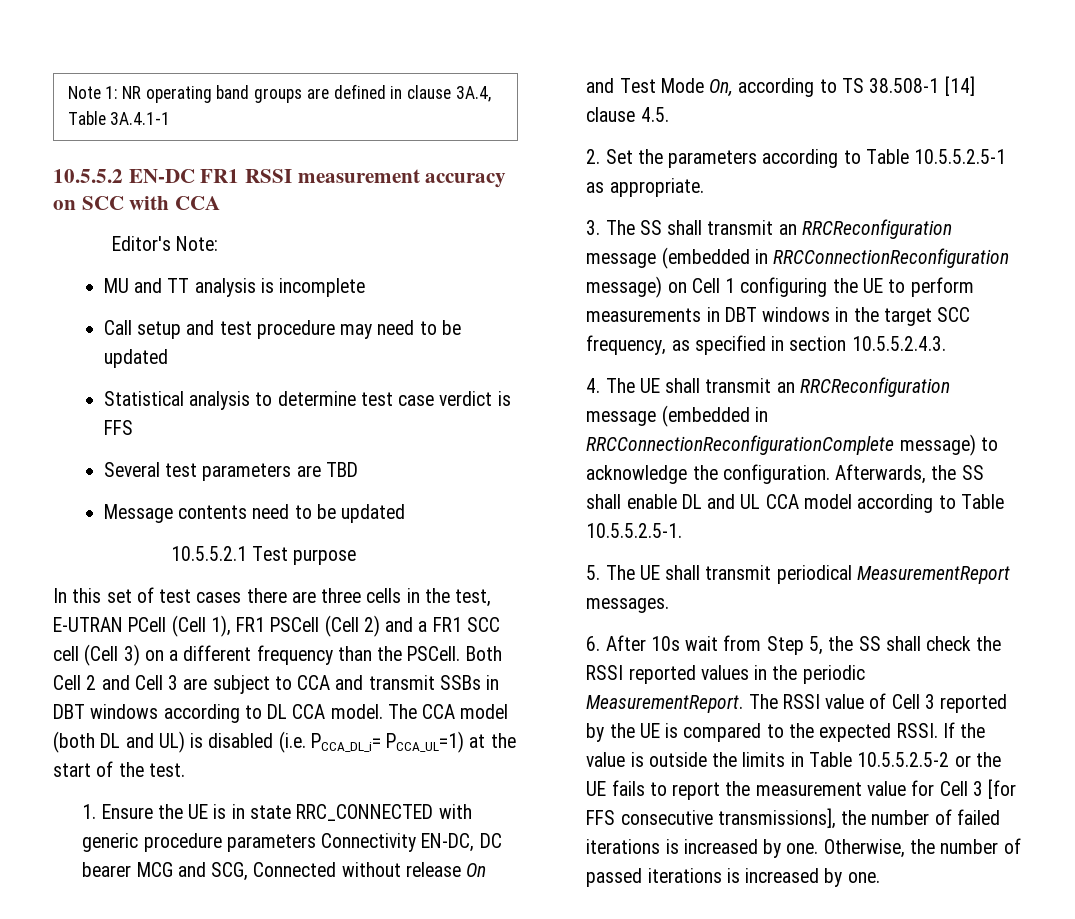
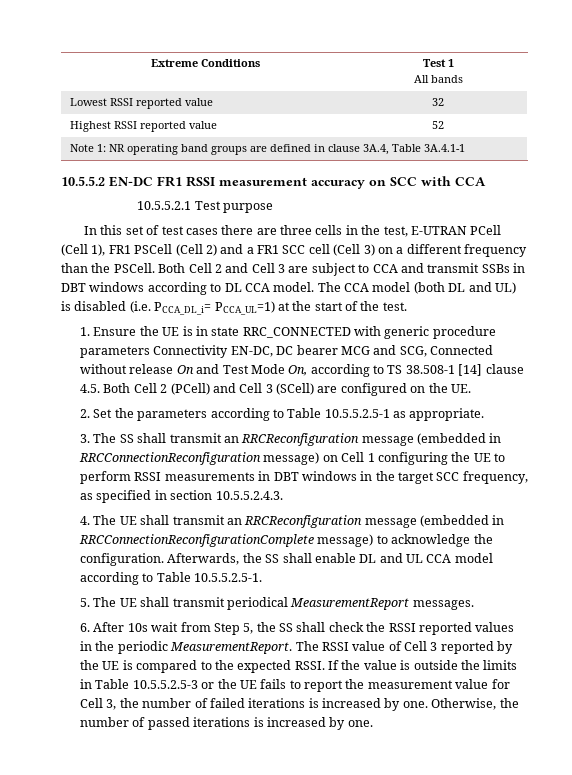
+ Extreme Conditions | Test 1
+ All bands
+ Lowest RSSI reported value | 32
+ Highest RSSI reported value | 52
- Editor's Note:
- MU and TT analysis is incomplete
- Call setup and test procedure may need to be updated
- Statistical analysis to determine test case verdict is FFS
- Several test parameters are TBD
- Message contents need to be updated
- 1. Ensure the UE is in state RRC_CONNECTED with generic procedure parameters Connectivity EN-DC, DC bearer MCG and SCG, Connected without release On and Test Mode On, according to TS 38.508-1 [14] clause 4.5.
+ 1. Ensure the UE is in state RRC_CONNECTED with generic procedure parameters Connectivity EN-DC, DC bearer MCG and SCG, Connected without release On and Test Mode On, according to TS 38.508-1 [14] clause 4.5. Both Cell 2 (PCell) and Cell 3 (SCell) are configured on the UE.
- 3. The SS shall transmit an RRCReconfiguration message (embedded in RRCConnectionReconfiguration message) on Cell 1 configuring the UE to perform measurements in DBT windows in the target SCC frequency, as specified in section 10.5.5.2.4.3.
+ 3. The SS shall transmit an RRCReconfiguration message (embedded in RRCConnectionReconfiguration message) on Cell 1 configuring the UE to perform RSSI measurements in DBT windows in the target SCC frequency, as specified in section 10.5.5.2.4.3.
- If the value is outside the limits in Table 10.5.5.2.5-2 or the UE fails to report the measurement value for Cell 3 [for FFS consecutive transmissions], the number of failed iterations is increased by one.
+ If the value is outside the limits in Table 10.5.5.2.5-3 or the UE fails to report the measurement value for Cell 3, the number of failed iterations is increased by one.

